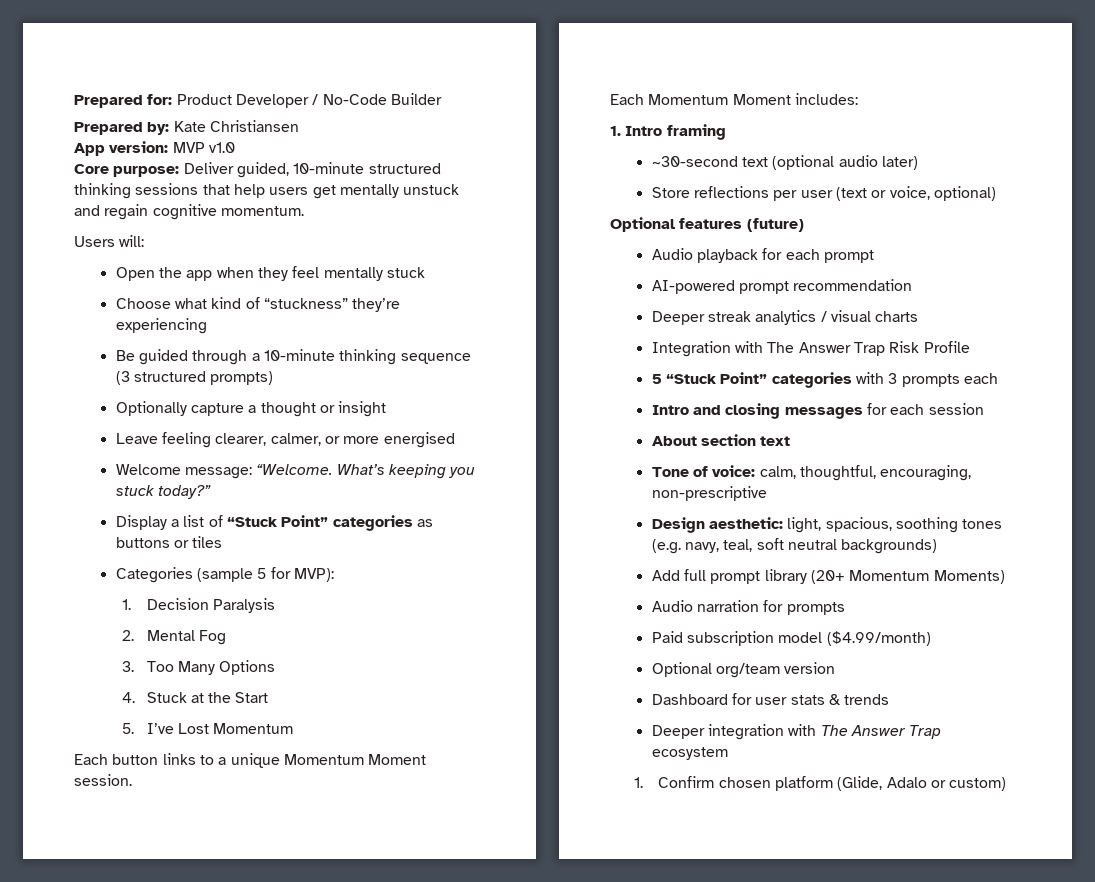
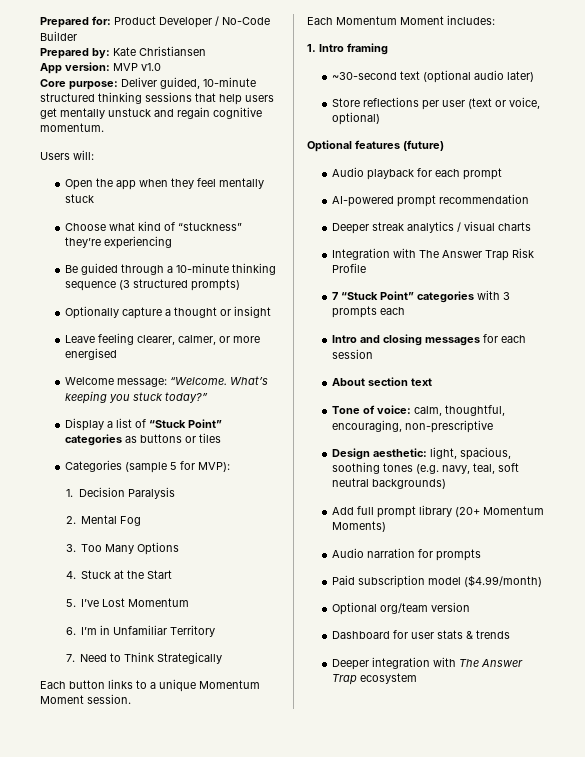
+ 6. I’m in Unfamiliar Territory
+ 7. Need to Think Strategically
- 5 “Stuck Point” categories with 3 prompts each
+ 7 “Stuck Point” categories with 3 prompts each
- 1. Confirm chosen platform (Glide, Adalo or custom)

